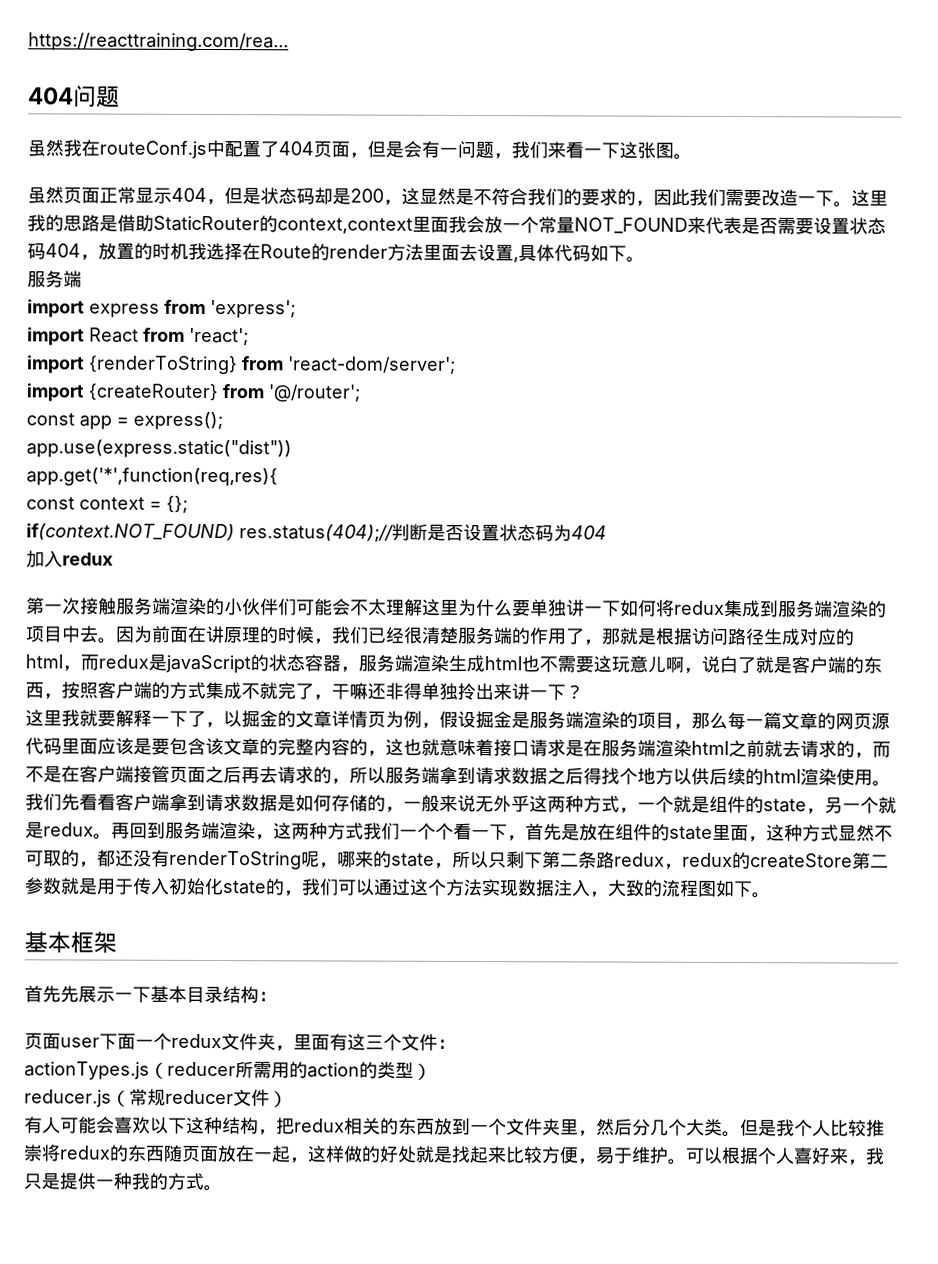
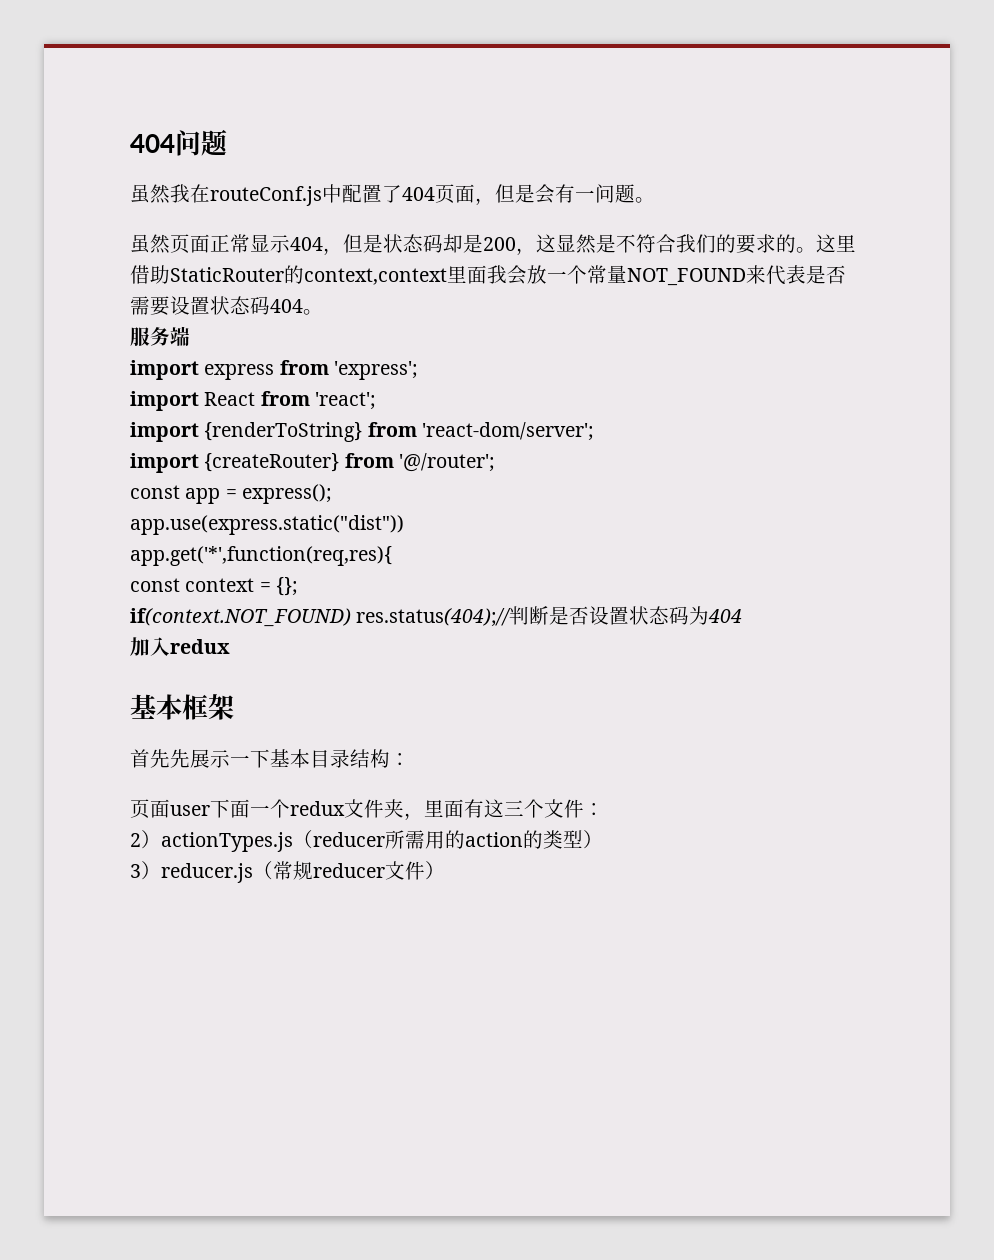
- https://reacttraining.com/rea...
- 虽然我在routeConf.js中配置了404页面，但是会有一问题，我们来看一下这张图。
+ 虽然我在routeConf.js中配置了404页面，但是会有一问题。
- 虽然页面正常显示404，但是状态码却是200，这显然是不符合我们的要求的，因此我们需要改造一下。这里我的思路是借助StaticRouter的context,context里面我会放一个常量NOT_FOUND来代表是否需要设置状态码404，放置的时机我选择在Route的render方法里面去设置,具体代码如下。
+ 虽然页面正常显示404，但是状态码却是200，这显然是不符合我们的要求的。这里借助StaticRouter的context,context里面我会放一个常量NOT_FOUND来代表是否需要设置状态码404。
- 第一次接触服务端渲染的小伙伴们可能会不太理解这里为什么要单独讲一下如何将redux集成到服务端渲染的项目中去。因为前面在讲原理的时候，我们已经很清楚服务端的作用了，那就是根据访问路径生成对应的html，而redux是javaScript的状态容器，服务端渲染生成html也不需要这玩意儿啊，说白了就是客户端的东西，按照客户端的方式集成不就完了，干嘛还非得单独拎出来讲一下？
- 这里我就要解释一下了，以掘金的文章详情页为例，假设掘金是服务端渲染的项目，那么每一篇文章的网页源代码里面应该是要包含该文章的完整内容的，这也就意味着接口请求是在服务端渲染html之前就去请求的，而不是在客户端接管页面之后再去请求的，所以服务端拿到请求数据之后得找个地方以供后续的html渲染使用。我们先看看客户端拿到请求数据是如何存储的，一般来说无外乎这两种方式，一个就是组件的state，另一个就是redux。再回到服务端渲染，这两种方式我们一个个看一下，首先是放在组件的state里面，这种方式显然不可取的，都还没有renderToString呢，哪来的state，所以只剩下第二条路redux，redux的createStore第二参数就是用于传入初始化state的，我们可以通过这个方法实现数据注入，大致的流程图如下。
- actionTypes.js（reducer所需用的action的类型）
+ 2）actionTypes.js（reducer所需用的action的类型）
- reducer.js（常规reducer文件）
+ 3）reducer.js（常规reducer文件）
- 有人可能会喜欢以下这种结构，把redux相关的东西放到一个文件夹里，然后分几个大类。但是我个人比较推崇将redux的东西随页面放在一起，这样做的好处就是找起来比较方便，易于维护。可以根据个人喜好来，我只是提供一种我的方式。

